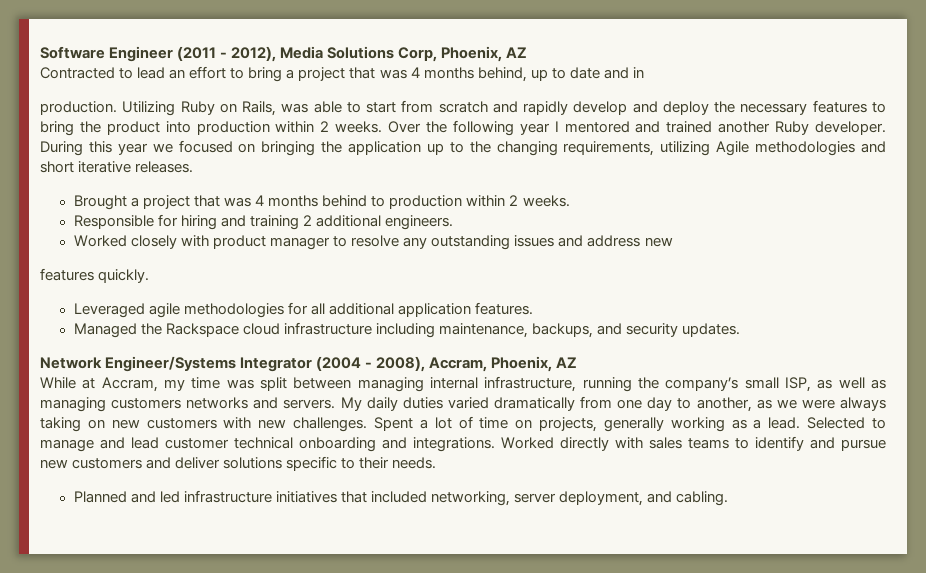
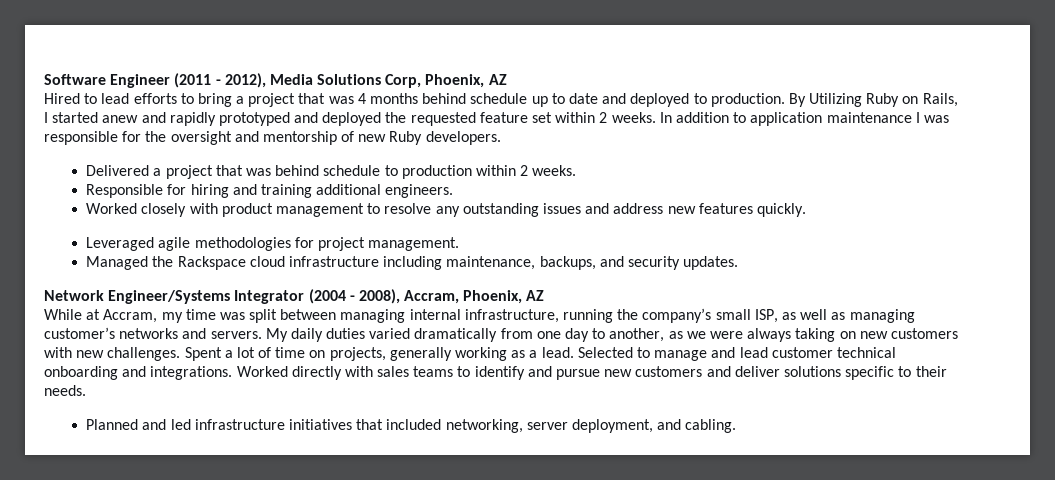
- Contracted to lead an effort to bring a project that was 4 months behind, up to date and in
- production. Utilizing Ruby on Rails, was able to start from scratch and rapidly develop and deploy the necessary features to bring the product into production within 2 weeks. Over the following year I mentored and trained another Ruby developer. During this year we focused on bringing the application up to the changing requirements, utilizing Agile methodologies and short iterative releases.
- Brought a project that was 4 months behind to production within 2 weeks.
+ Hired to lead efforts to bring a project that was 4 months behind schedule up to date and deployed to production. By Utilizing Ruby on Rails, I started anew and rapidly prototyped and deployed the requested feature set within 2 weeks. In addition to application maintenance I was responsible for the oversight and mentorship of new Ruby developers.
+ Delivered a project that was behind schedule to production within 2 weeks.
- Responsible for hiring and training 2 additional engineers.
+ Responsible for hiring and training additional engineers.
- Worked closely with product manager to resolve any outstanding issues and address new
- features quickly.
+ Worked closely with product management to resolve any outstanding issues and address new features quickly.
- Leveraged agile methodologies for all additional application features.
+ Leveraged agile methodologies for project management.
- While at Accram, my time was split between managing internal infrastructure, running the company’s small ISP, as well as managing customers networks and servers.
+ While at Accram, my time was split between managing internal infrastructure, running the company’s small ISP, as well as managing customer’s networks and servers.

